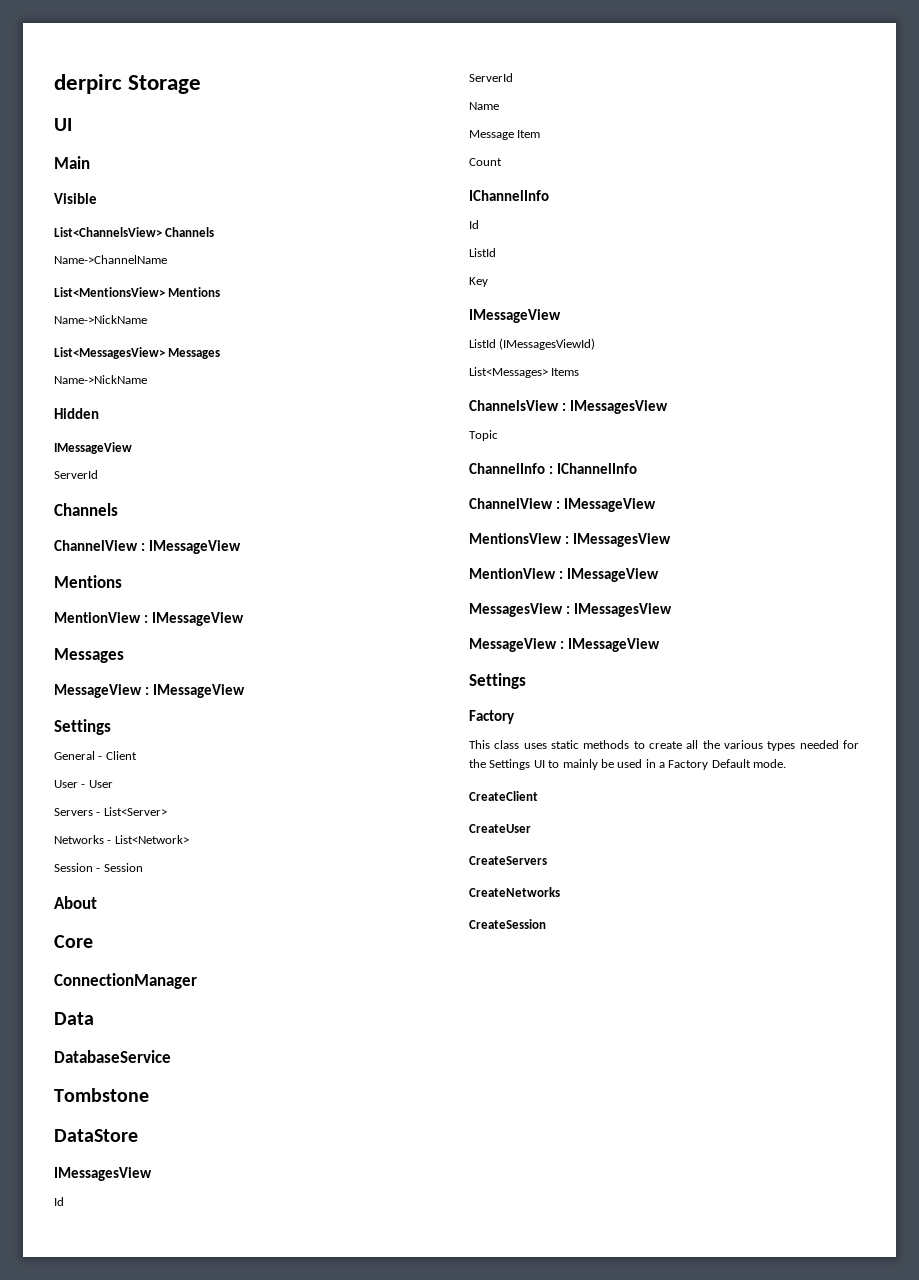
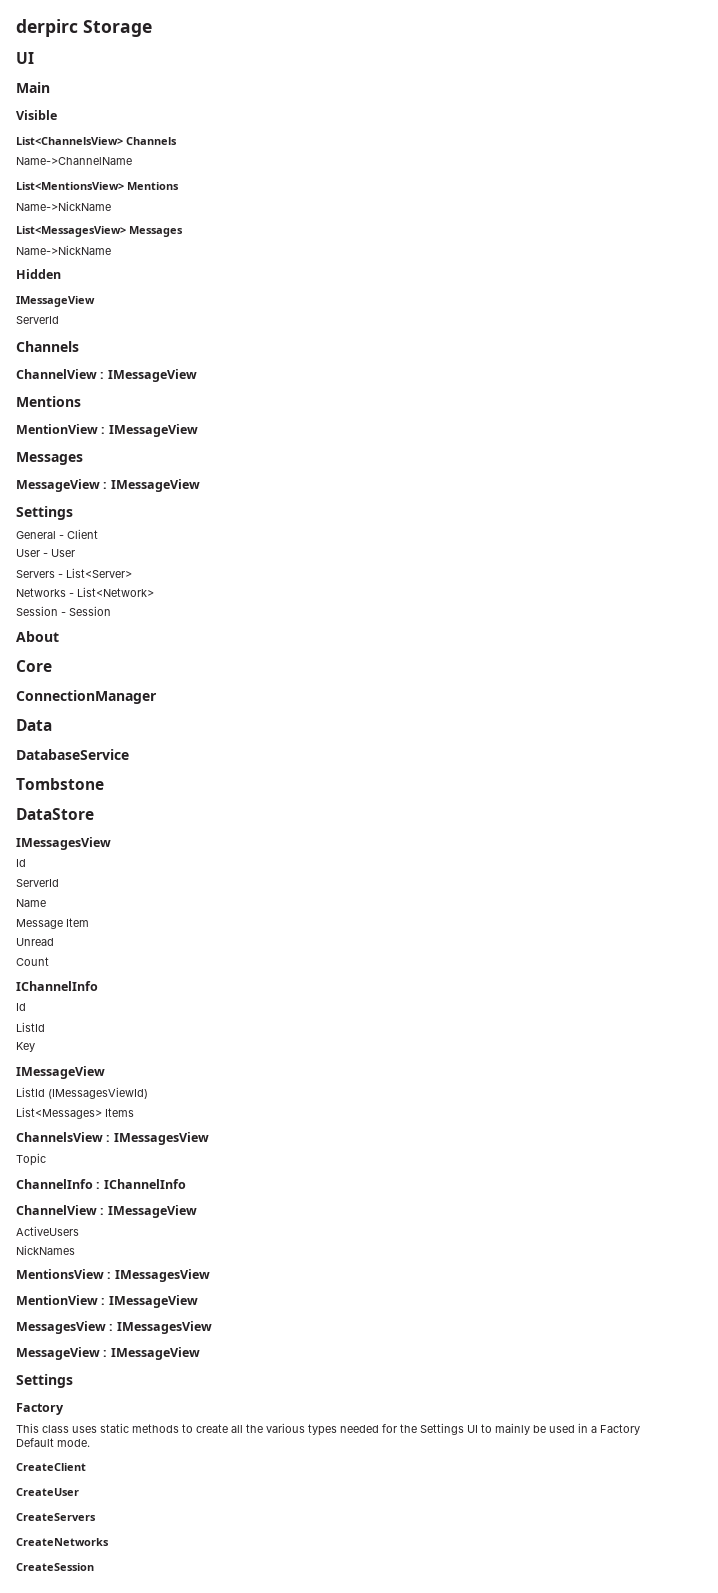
+ Unread
+ ActiveUsers
+ NickNames

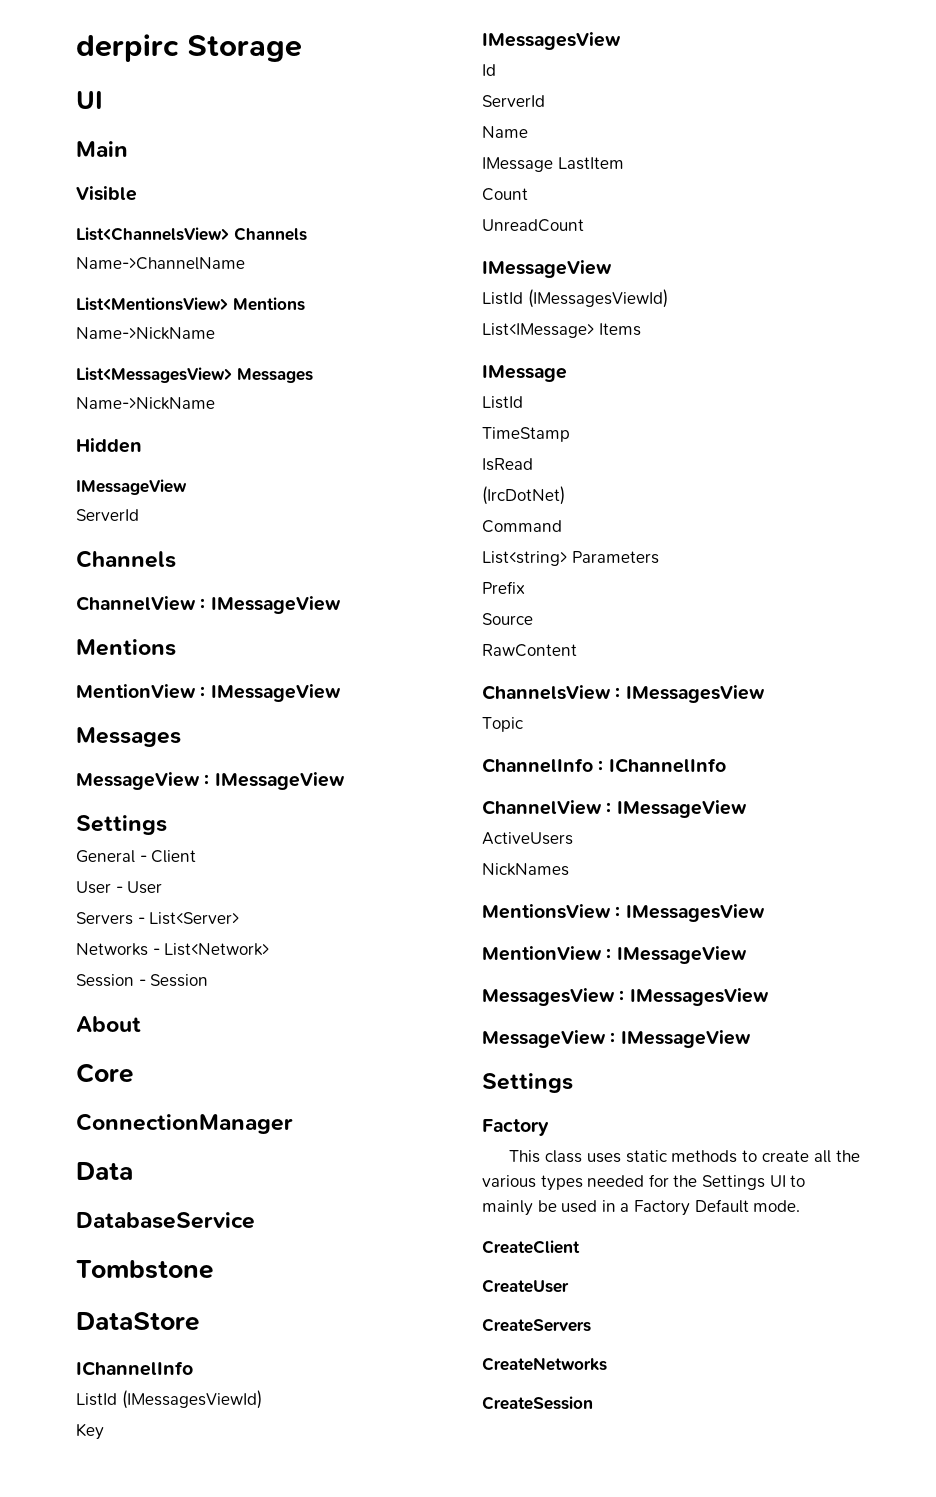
  DataStore
+ IChannelInfo
+ ListId (IMessagesViewId)
+ Key
- Message Item
- Unread
+ IMessage LastItem
  Count
- IChannelInfo
- Id
- ListId
- Key
+ UnreadCount
- List<Messages> Items
+ List<IMessage> Items
+ IMessage
+ ListId
+ TimeStamp
+ IsRead
+ (IrcDotNet)
+ Command
+ List<string> Parameters
+ Prefix
+ Source
+ RawContent

